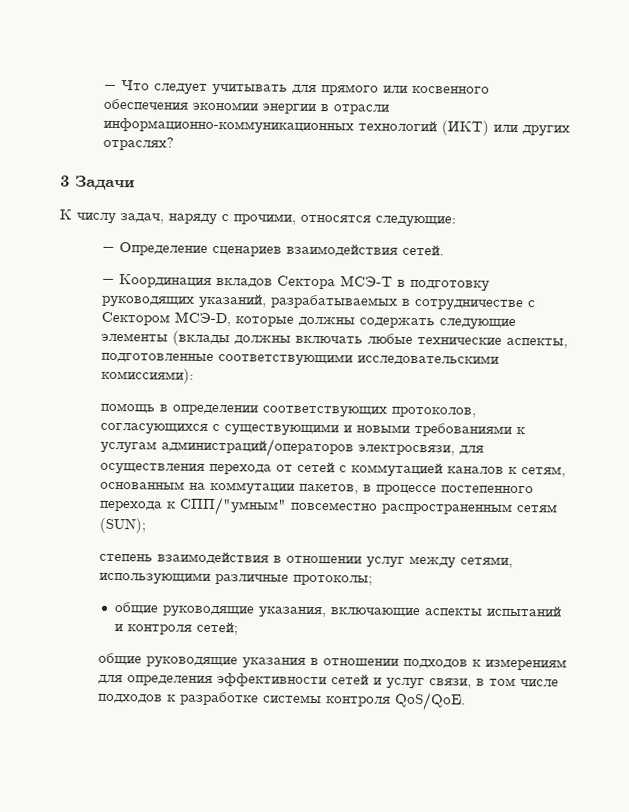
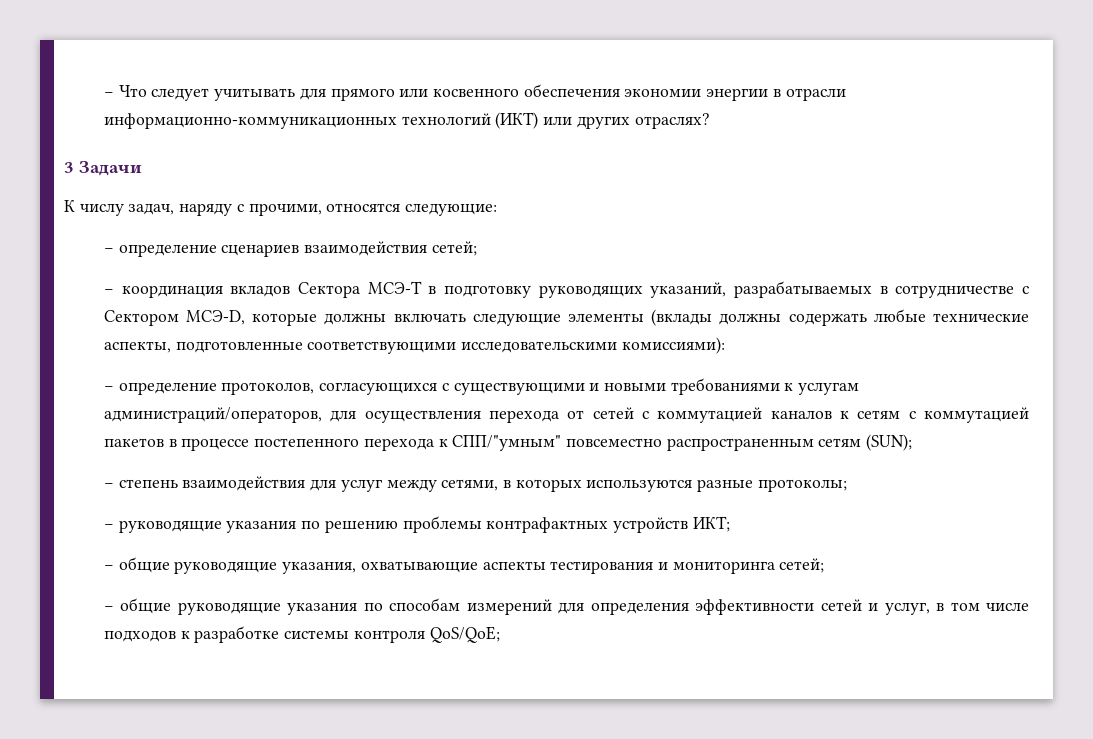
- − Определение сценариев взаимодействия сетей.
- − Координация вкладов Сектора МСЭ-T в подготовку руководящих указаний, разрабатываемых в сотрудничестве с Сектором МСЭ-D, которые должны содержать следующие элементы (вклады должны включать любые технические аспекты, подготовленные соответствующими исследовательскими комиссиями):
+ − определение сценариев взаимодействия сетей;
+ − координация вкладов Сектора МСЭ-T в подготовку руководящих указаний, разрабатываемых в сотрудничестве с Сектором МСЭ-D, которые должны включать следующие элементы (вклады должны содержать любые технические аспекты, подготовленные соответствующими исследовательскими комиссиями):
- помощь в определении соответствующих протоколов, согласующихся с существующими и новыми требованиями к услугам администраций/операторов электросвязи, для осуществления перехода от сетей с коммутацией каналов к сетям, основанным на коммутации пакетов, в процессе постепенного перехода к СПП/"умным" повсеместно распространенным сетям (SUN);
+ − определение протоколов, согласующихся с существующими и новыми требованиями к услугам администраций/операторов, для осуществления перехода от сетей с коммутацией каналов к сетям с коммутацией пакетов в процессе постепенного перехода к СПП/"умным" повсеместно распространенным сетям (SUN);
- степень взаимодействия в отношении услуг между сетями, использующими различные протоколы;
- общие руководящие указания, включающие аспекты испытаний и контроля сетей;
- общие руководящие указания в отношении подходов к измерениям для определения эффективности сетей и услуг связи, в том числе подходов к разработке системы контроля QoS/QoE.
+ − степень взаимодействия для услуг между сетями, в которых используются разные протоколы;
+ − руководящие указания по решению проблемы контрафактных устройств ИКТ;
+ − общие руководящие указания, охватывающие аспекты тестирования и мониторинга сетей;
+ − общие руководящие указания по способам измерений для определения эффективности сетей и услуг, в том числе подходов к разработке системы контроля QoS/QoE;

